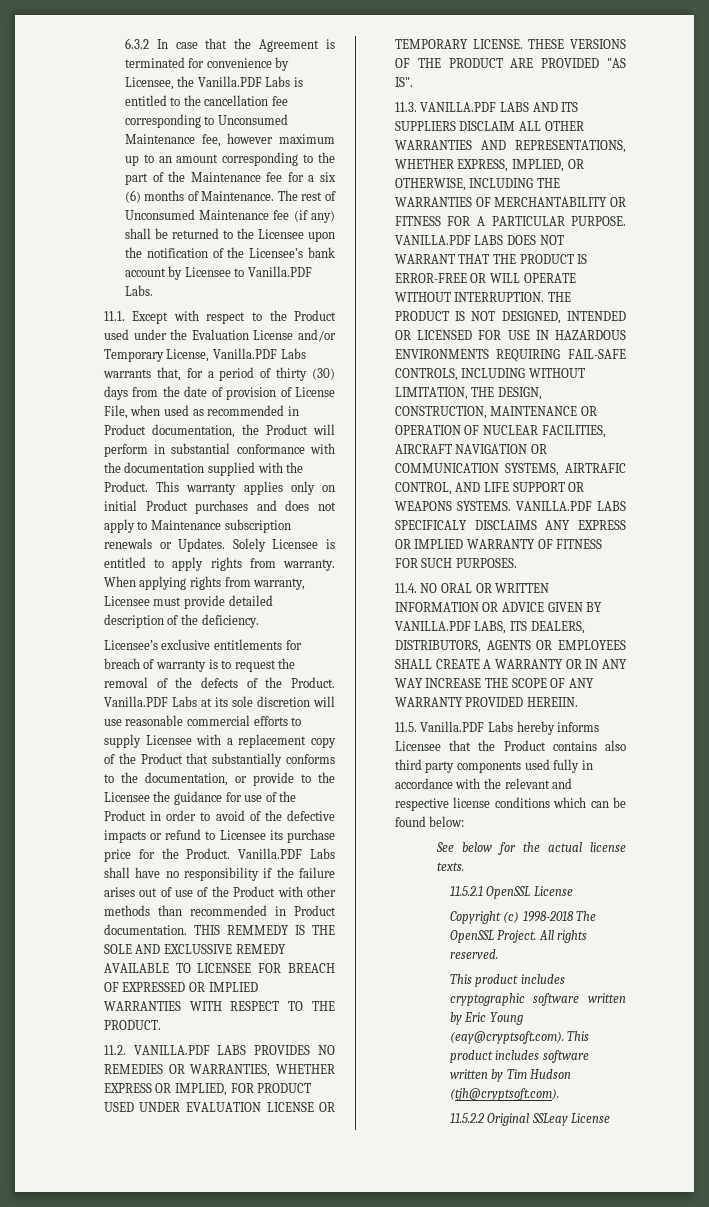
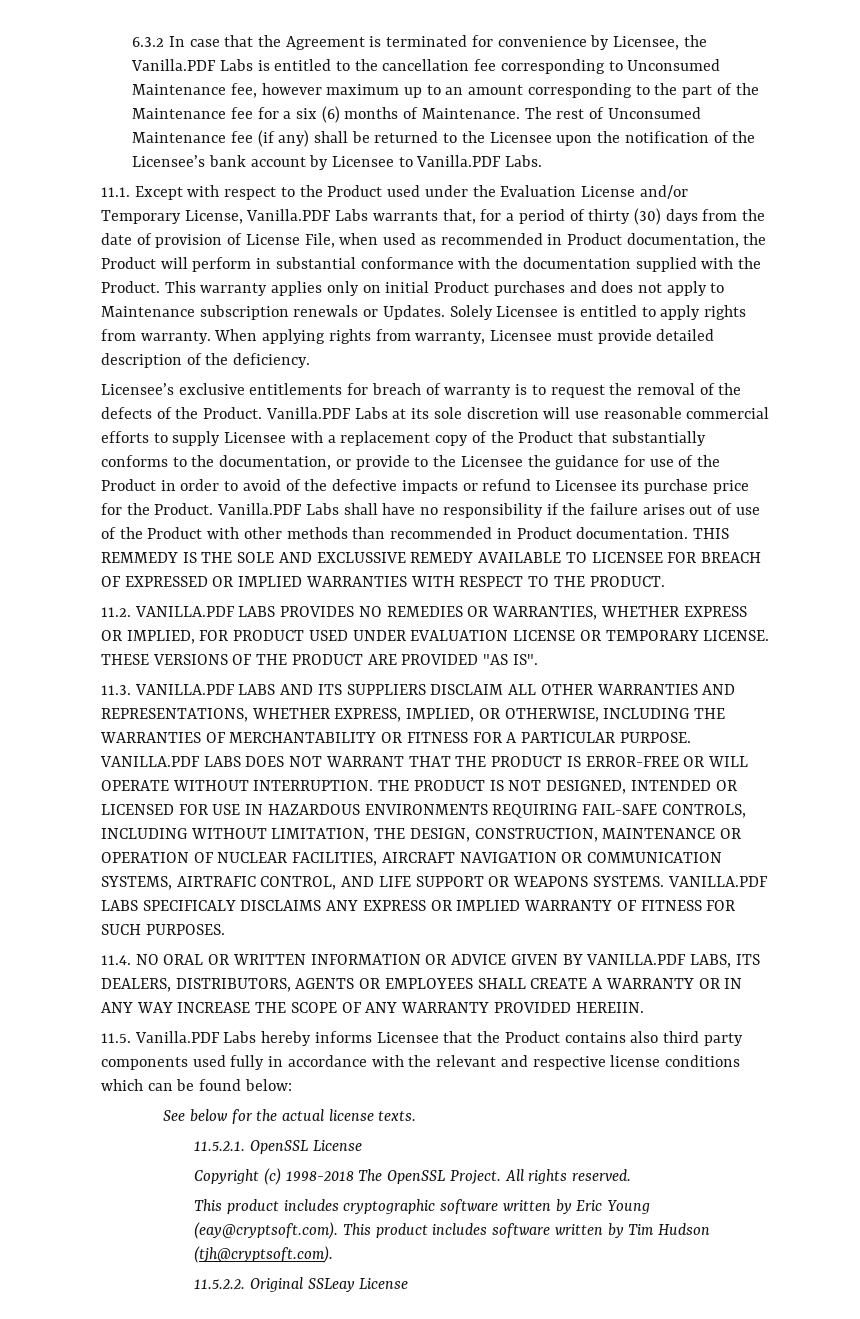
- 11.5.2.1 OpenSSL License
+ 11.5.2.1. OpenSSL License
- 11.5.2.2 Original SSLeay License
+ 11.5.2.2. Original SSLeay License

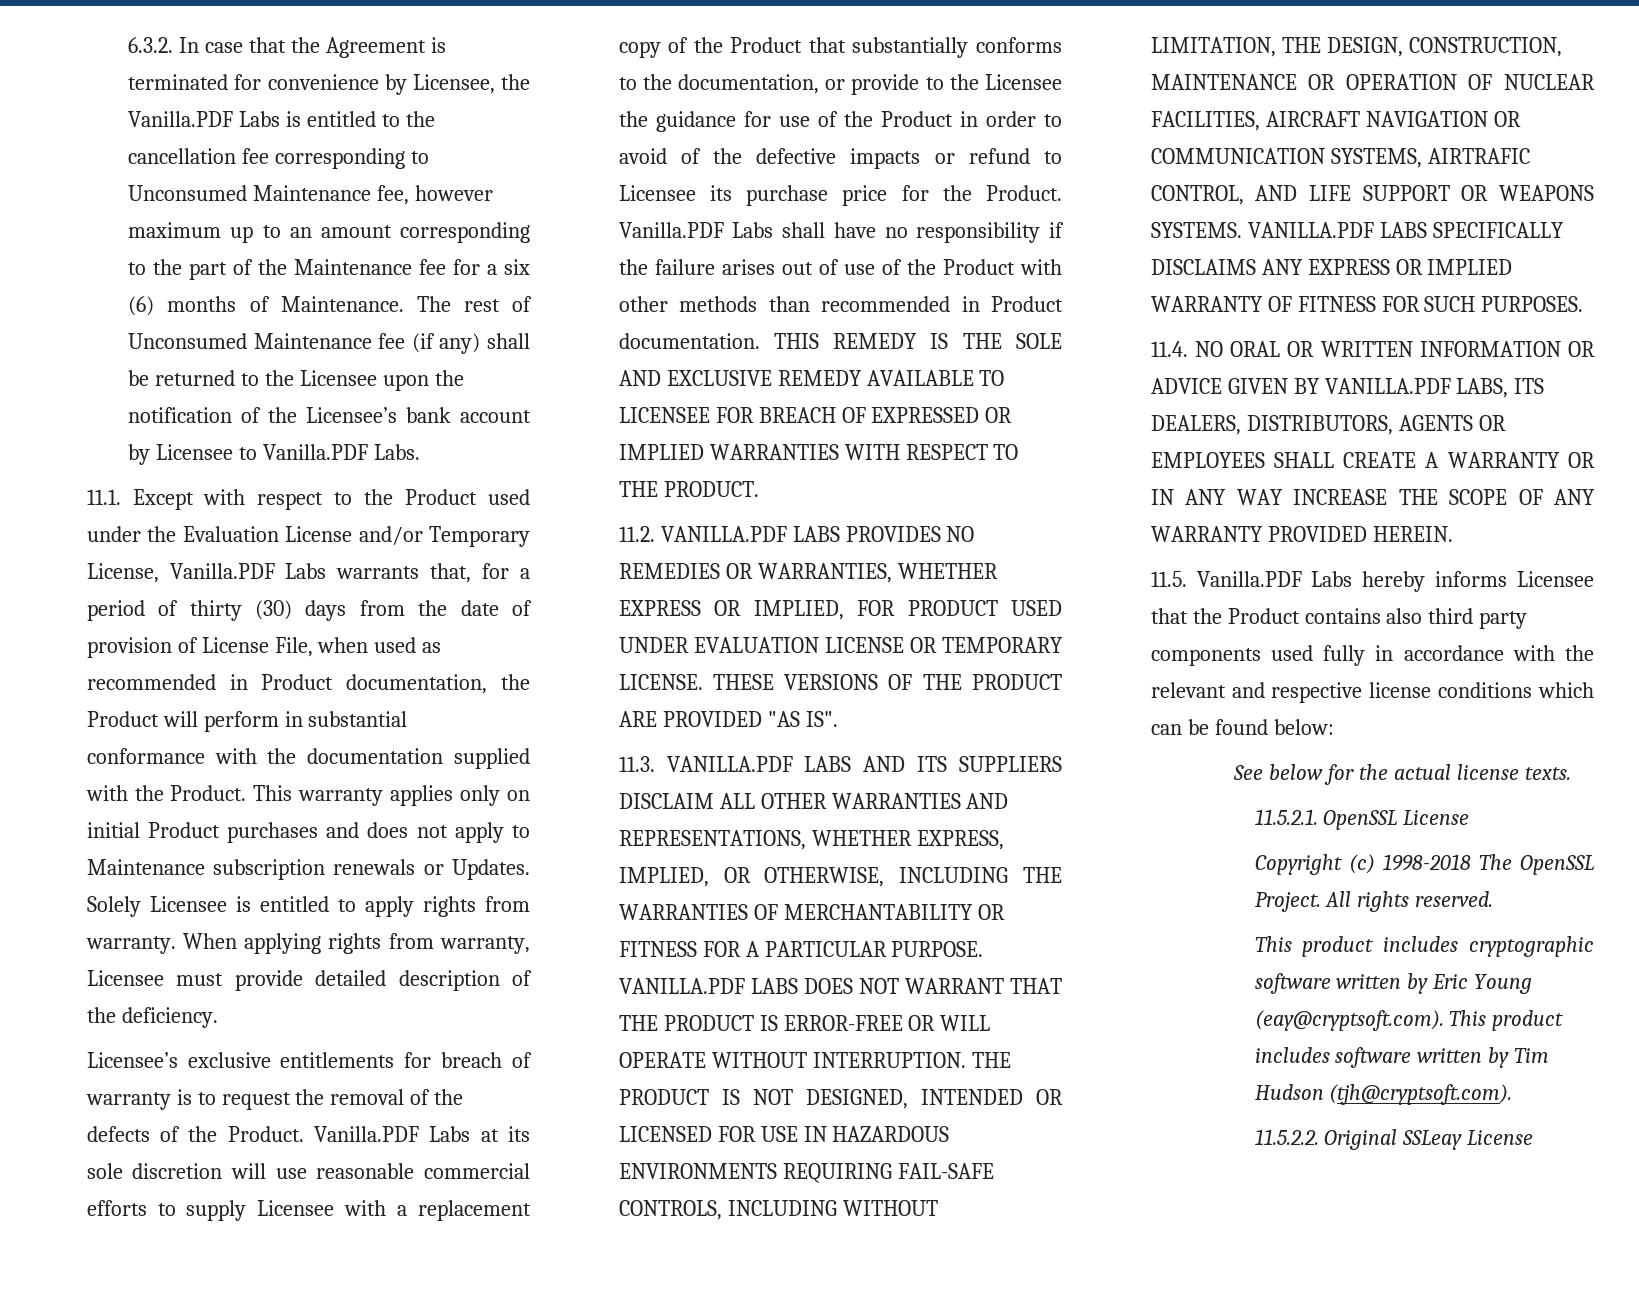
- 6.3.2 In case that the Agreement is terminated for convenience by Licensee, the Vanilla.PDF Labs is entitled to the cancellation fee corresponding to Unconsumed Maintenance fee, however maximum up to an amount corresponding to the part of the Maintenance fee for a six (6) months of Maintenance.
+ 6.3.2. In case that the Agreement is terminated for convenience by Licensee, the Vanilla.PDF Labs is entitled to the cancellation fee corresponding to Unconsumed Maintenance fee, however maximum up to an amount corresponding to the part of the Maintenance fee for a six (6) months of Maintenance.
- THIS REMMEDY IS THE SOLE AND EXCLUSSIVE REMEDY AVAILABLE TO LICENSEE FOR BREACH OF EXPRESSED OR IMPLIED WARRANTIES WITH RESPECT TO THE PRODUCT.
+ THIS REMEDY IS THE SOLE AND EXCLUSIVE REMEDY AVAILABLE TO LICENSEE FOR BREACH OF EXPRESSED OR IMPLIED WARRANTIES WITH RESPECT TO THE PRODUCT.
- VANILLA.PDF LABS SPECIFICALY DISCLAIMS ANY EXPRESS OR IMPLIED WARRANTY OF FITNESS FOR SUCH PURPOSES.
+ VANILLA.PDF LABS SPECIFICALLY DISCLAIMS ANY EXPRESS OR IMPLIED WARRANTY OF FITNESS FOR SUCH PURPOSES.
- 11.4. NO ORAL OR WRITTEN INFORMATION OR ADVICE GIVEN BY VANILLA.PDF LABS, ITS DEALERS, DISTRIBUTORS, AGENTS OR EMPLOYEES SHALL CREATE A WARRANTY OR IN ANY WAY INCREASE THE SCOPE OF ANY WARRANTY PROVIDED HEREIIN.
+ 11.4. NO ORAL OR WRITTEN INFORMATION OR ADVICE GIVEN BY VANILLA.PDF LABS, ITS DEALERS, DISTRIBUTORS, AGENTS OR EMPLOYEES SHALL CREATE A WARRANTY OR IN ANY WAY INCREASE THE SCOPE OF ANY WARRANTY PROVIDED HEREIN.

